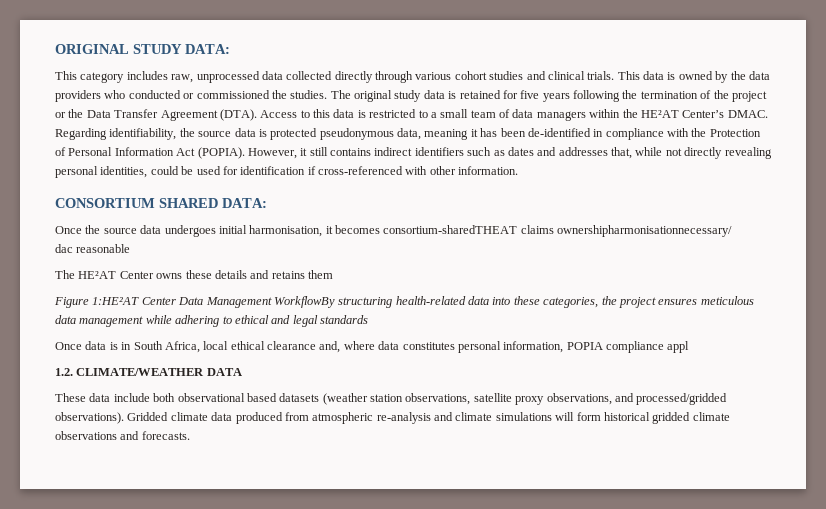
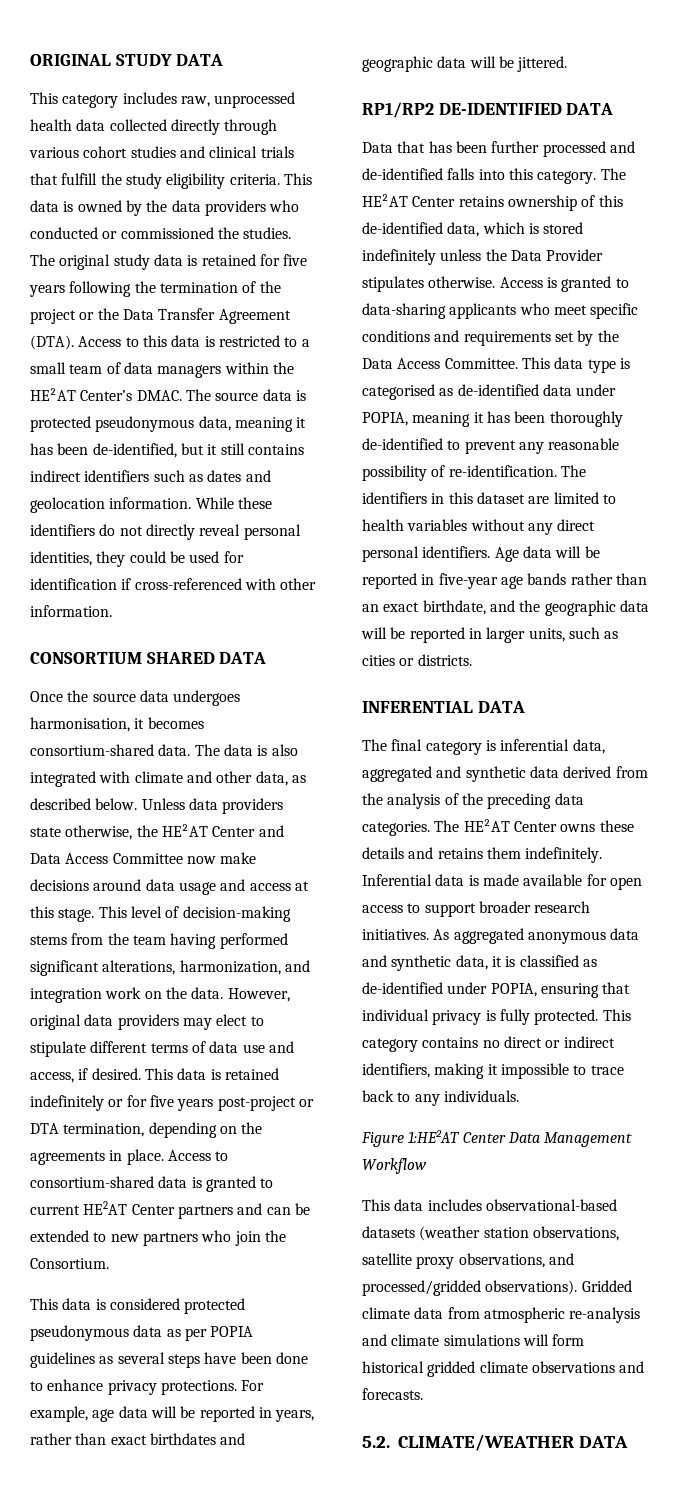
- ORIGINAL STUDY DATA:
+ ORIGINAL STUDY DATA
- This category includes raw, unprocessed data collected directly through various cohort studies and clinical trials.
+ This category includes raw, unprocessed health data collected directly through various cohort studies and clinical trials that fulfill the study eligibility criteria.
- Regarding identifiability, the source data is protected pseudonymous data, meaning it has been de-identified in compliance with the Protection of Personal Information Act (POPIA). However, it still contains indirect identifiers such as dates and addresses that, while not directly revealing personal identities, could be used for identification if cross-referenced with other information.
+ The source data is protected pseudonymous data, meaning it has been de-identified, but it still contains indirect identifiers such as dates and geolocation information. While these identifiers do not directly reveal personal identities, they could be used for identification if cross-referenced with other information.
- CONSORTIUM SHARED DATA:
+ CONSORTIUM SHARED DATA
- Once the source data undergoes initial harmonisation, it becomes consortium-sharedTHEAT claims ownershipharmonisationnecessary/
- dac reasonable
- The HE²AT Center owns these details and retains them
+ Once the source data undergoes harmonisation, it becomes consortium-shared data. The data is also integrated with climate and other data, as described below. Unless data providers state otherwise, the HE²AT Center and Data Access Committee now make decisions around data usage and access at this stage. This level of decision-making stems from the team having performed significant alterations, harmonization, and integration work on the data. However, original data providers may elect to stipulate different terms of data use and access, if desired. This data is retained indefinitely or for five years post-project or DTA termination, depending on the agreements in place. Access to consortium-shared data is granted to current HE2AT Center partners and can be extended to new partners who join the Consortium.
+ This data is considered protected pseudonymous data as per POPIA guidelines as several steps have been done to enhance privacy protections. For example, age data will be reported in years, rather than exact birthdates and geographic data will be jittered.
+ RP1/RP2 DE-IDENTIFIED DATA
+ Data that has been further processed and de-identified falls into this category. The HE²AT Center retains ownership of this de-identified data, which is stored indefinitely unless the Data Provider stipulates otherwise. Access is granted to data-sharing applicants who meet specific conditions and requirements set by the Data Access Committee. This data type is categorised as de-identified data under POPIA, meaning it has been thoroughly de-identified to prevent any reasonable possibility of re-identification. The identifiers in this dataset are limited to health variables without any direct personal identifiers. Age data will be reported in five-year age bands rather than an exact birthdate, and the geographic data will be reported in larger units, such as cities or districts.
+ INFERENTIAL DATA
+ The final category is inferential data, aggregated and synthetic data derived from the analysis of the preceding data categories. The HE²AT Center owns these details and retains them indefinitely. Inferential data is made available for open access to support broader research initiatives. As aggregated anonymous data and synthetic data, it is classified as de-identified under POPIA, ensuring that individual privacy is fully protected. This category contains no direct or indirect identifiers, making it impossible to trace back to any individuals.
- Figure 1:HE²AT Center Data Management WorkflowBy structuring health-related data into these categories, the project ensures meticulous data management while adhering to ethical and legal standards
- Once data is in South Africa, local ethical clearance and, where data constitutes personal information, POPIA compliance appl
- 1.2. CLIMATE/WEATHER DATA
- These data include both observational based datasets (weather station observations, satellite proxy observations, and processed/gridded observations).
+ Figure 1:HE²AT Center Data Management Workflow
+ This data includes observational-based datasets (weather station observations, satellite proxy observations, and processed/gridded observations).
- Gridded climate data produced from atmospheric re-analysis and climate simulations will form historical gridded climate observations and forecasts.
+ Gridded climate data from atmospheric re-analysis and climate simulations will form historical gridded climate observations and forecasts.
+ 5.2. CLIMATE/WEATHER DATA

